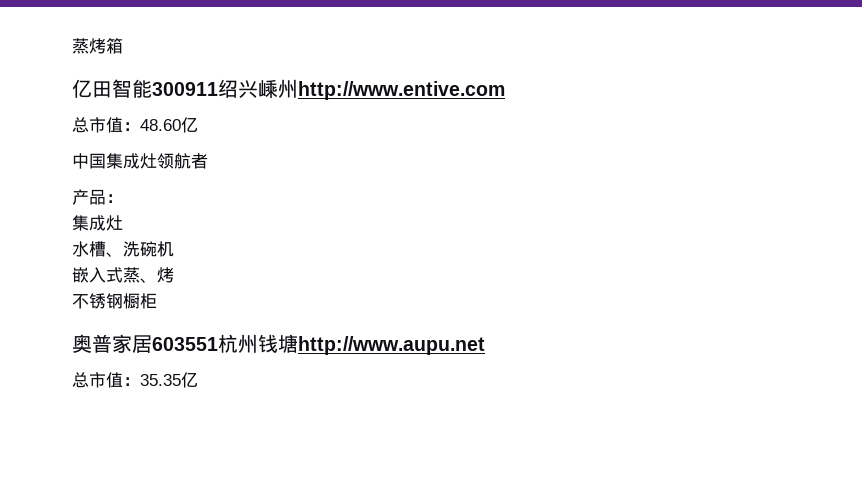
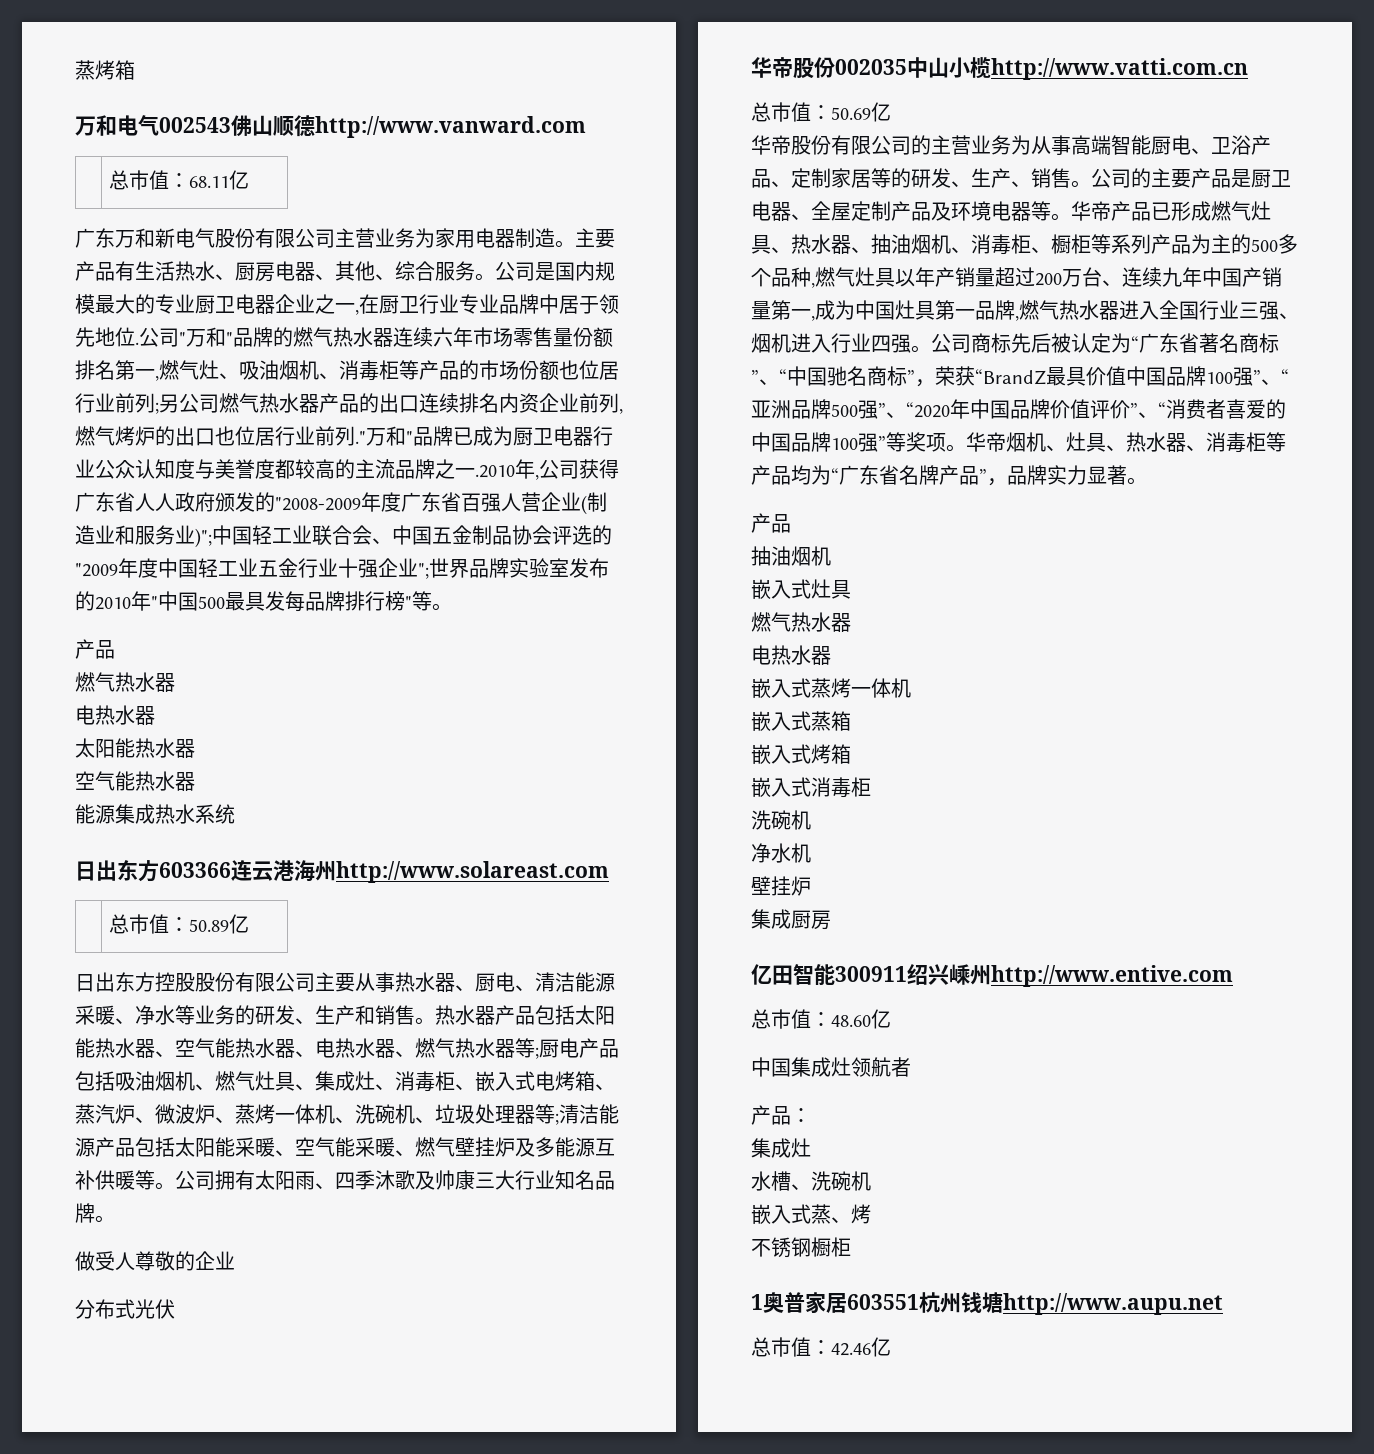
+ 万和电气002543佛山顺德http://www.vanward.com
+ | 总市值：68.11亿
+ 广东万和新电气股份有限公司主营业务为家用电器制造。主要产品有生活热水、厨房电器、其他、综合服务。公司是国内规模最大的专业厨卫电器企业之一,在厨卫行业专业品牌中居于领先地位.公司"万和"品牌的燃气热水器连续六年市场零售量份额排名第一,燃气灶、吸油烟机、消毒柜等产品的市场份额也位居行业前列;另公司燃气热水器产品的出口连续排名内资企业前列,燃气烤炉的出口也位居行业前列."万和"品牌已成为厨卫电器行业公众认知度与美誉度都较高的主流品牌之一.2010年,公司获得广东省人人政府颁发的"2008-2009年度广东省百强人营企业(制造业和服务业)";中国轻工业联合会、中国五金制品协会评选的"2009年度中国轻工业五金行业十强企业";世界品牌实验室发布的2010年"中国500最具发每品牌排行榜"等。
+ 产品
+ 燃气热水器
+ 电热水器
+ 太阳能热水器
+ 空气能热水器
+ 能源集成热水系统
+ 日出东方603366连云港海州http://www.solareast.com
+ | 总市值：50.89亿
+ 日出东方控股股份有限公司主要从事热水器、厨电、清洁能源采暖、净水等业务的研发、生产和销售。热水器产品包括太阳能热水器、空气能热水器、电热水器、燃气热水器等;厨电产品包括吸油烟机、燃气灶具、集成灶、消毒柜、嵌入式电烤箱、蒸汽炉、微波炉、蒸烤一体机、洗碗机、垃圾处理器等;清洁能源产品包括太阳能采暖、空气能采暖、燃气壁挂炉及多能源互补供暖等。公司拥有太阳雨、四季沐歌及帅康三大行业知名品牌。
+ 做受人尊敬的企业
+ 分布式光伏
+ 华帝股份002035中山小榄http://www.vatti.com.cn
+ 总市值：50.69亿
+ 华帝股份有限公司的主营业务为从事高端智能厨电、卫浴产品、定制家居等的研发、生产、销售。公司的主要产品是厨卫电器、全屋定制产品及环境电器等。华帝产品已形成燃气灶具、热水器、抽油烟机、消毒柜、橱柜等系列产品为主的500多个品种,燃气灶具以年产销量超过200万台、连续九年中国产销量第一,成为中国灶具第一品牌,燃气热水器进入全国行业三强、烟机进入行业四强。公司商标先后被认定为“广东省著名商标”、“中国驰名商标”，荣获“BrandZ最具价值中国品牌100强”、“亚洲品牌500强”、“2020年中国品牌价值评价”、“消费者喜爱的中国品牌100强”等奖项。华帝烟机、灶具、热水器、消毒柜等产品均为“广东省名牌产品”，品牌实力显著。
+ 产品
+ 抽油烟机
+ 嵌入式灶具
+ 燃气热水器
+ 电热水器
+ 嵌入式蒸烤一体机
+ 嵌入式蒸箱
+ 嵌入式烤箱
+ 嵌入式消毒柜
+ 洗碗机
+ 净水机
+ 壁挂炉
+ 集成厨房
- 奥普家居603551杭州钱塘http://www.aupu.net
+ 1奥普家居603551杭州钱塘http://www.aupu.net
- 总市值：35.35亿
+ 总市值：42.46亿

